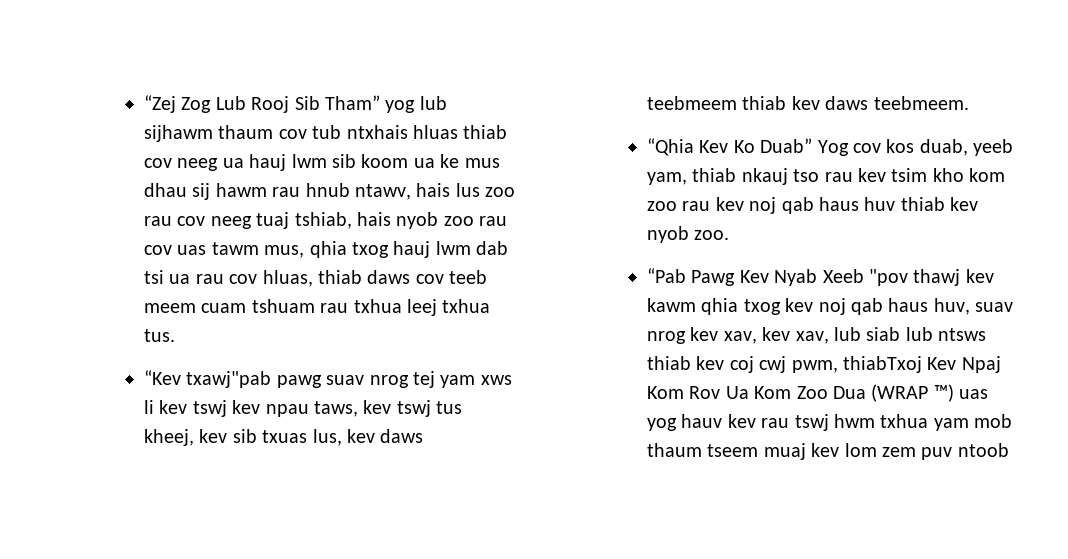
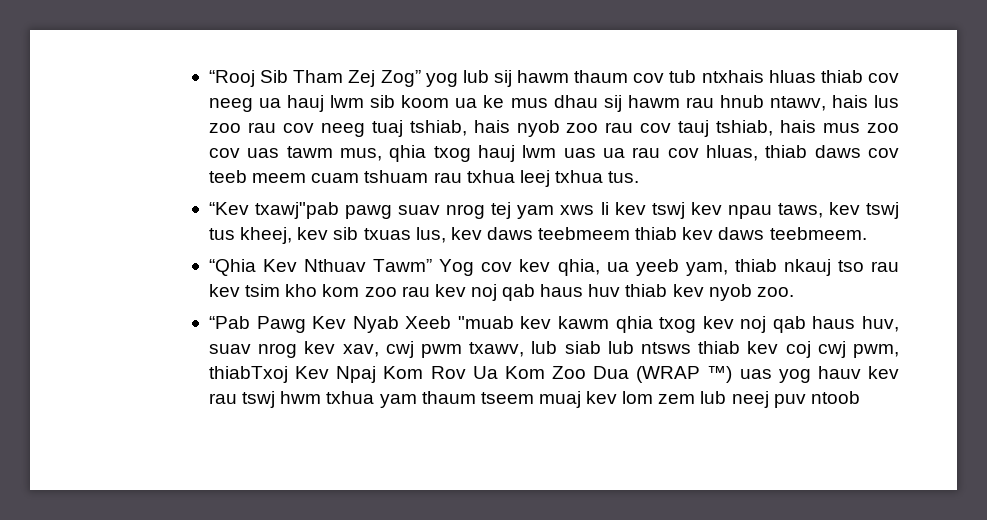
- “Zej Zog Lub Rooj Sib Tham” yog lub sijhawm thaum cov tub ntxhais hluas thiab cov neeg ua hauj lwm sib koom ua ke mus dhau sij hawm rau hnub ntawv, hais lus zoo rau cov neeg tuaj tshiab, hais nyob zoo rau cov uas tawm mus, qhia txog hauj lwm dab tsi ua rau cov hluas, thiab daws cov teeb meem cuam tshuam rau txhua leej txhua tus.
+ “Rooj Sib Tham Zej Zog” yog lub sij hawm thaum cov tub ntxhais hluas thiab cov neeg ua hauj lwm sib koom ua ke mus dhau sij hawm rau hnub ntawv, hais lus zoo rau cov neeg tuaj tshiab, hais nyob zoo rau cov tauj tshiab, hais mus zoo cov uas tawm mus, qhia txog hauj lwm uas ua rau cov hluas, thiab daws cov teeb meem cuam tshuam rau txhua leej txhua tus.
- “Qhia Kev Ko Duab” Yog cov kos duab, yeeb yam, thiab nkauj tso rau kev tsim kho kom zoo rau kev noj qab haus huv thiab kev nyob zoo.
+ “Qhia Kev Nthuav Tawm” Yog cov kev qhia, ua yeeb yam, thiab nkauj tso rau kev tsim kho kom zoo rau kev noj qab haus huv thiab kev nyob zoo.
- “Pab Pawg Kev Nyab Xeeb "pov thawj kev kawm qhia txog kev noj qab haus huv, suav nrog kev xav, kev xav, lub siab lub ntsws thiab kev coj cwj pwm, thiabTxoj Kev Npaj Kom Rov Ua Kom Zoo Dua (WRAP ™) uas yog hauv kev rau tswj hwm txhua yam mob thaum tseem muaj kev lom zem puv ntoob
+ “Pab Pawg Kev Nyab Xeeb "muab kev kawm qhia txog kev noj qab haus huv, suav nrog kev xav, cwj pwm txawv, lub siab lub ntsws thiab kev coj cwj pwm, thiabTxoj Kev Npaj Kom Rov Ua Kom Zoo Dua (WRAP ™) uas yog hauv kev rau tswj hwm txhua yam thaum tseem muaj kev lom zem lub neej puv ntoob

